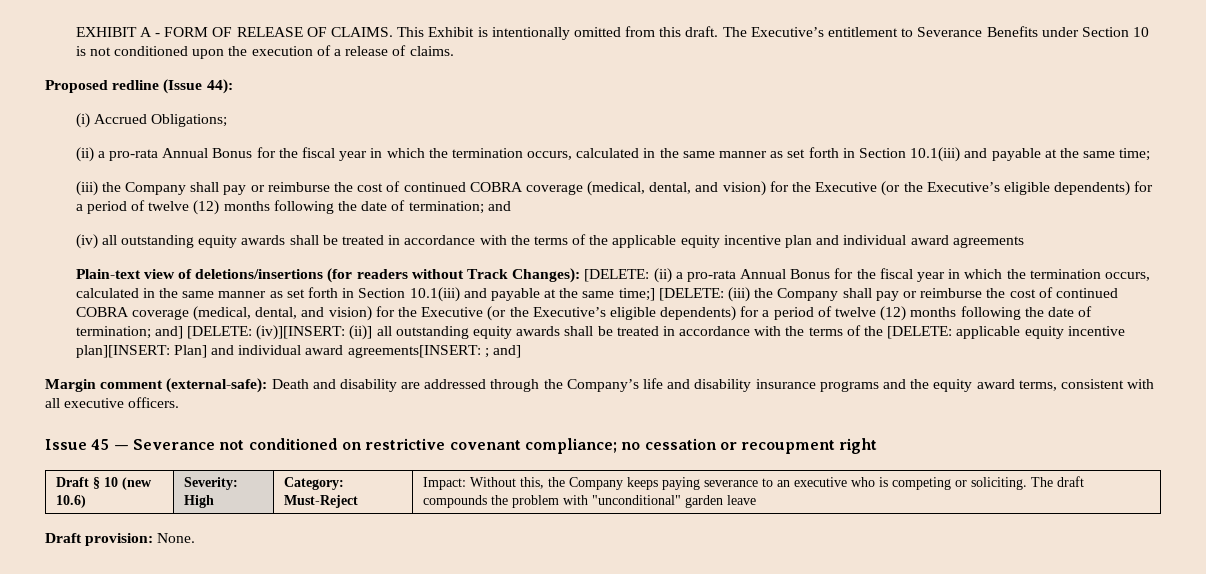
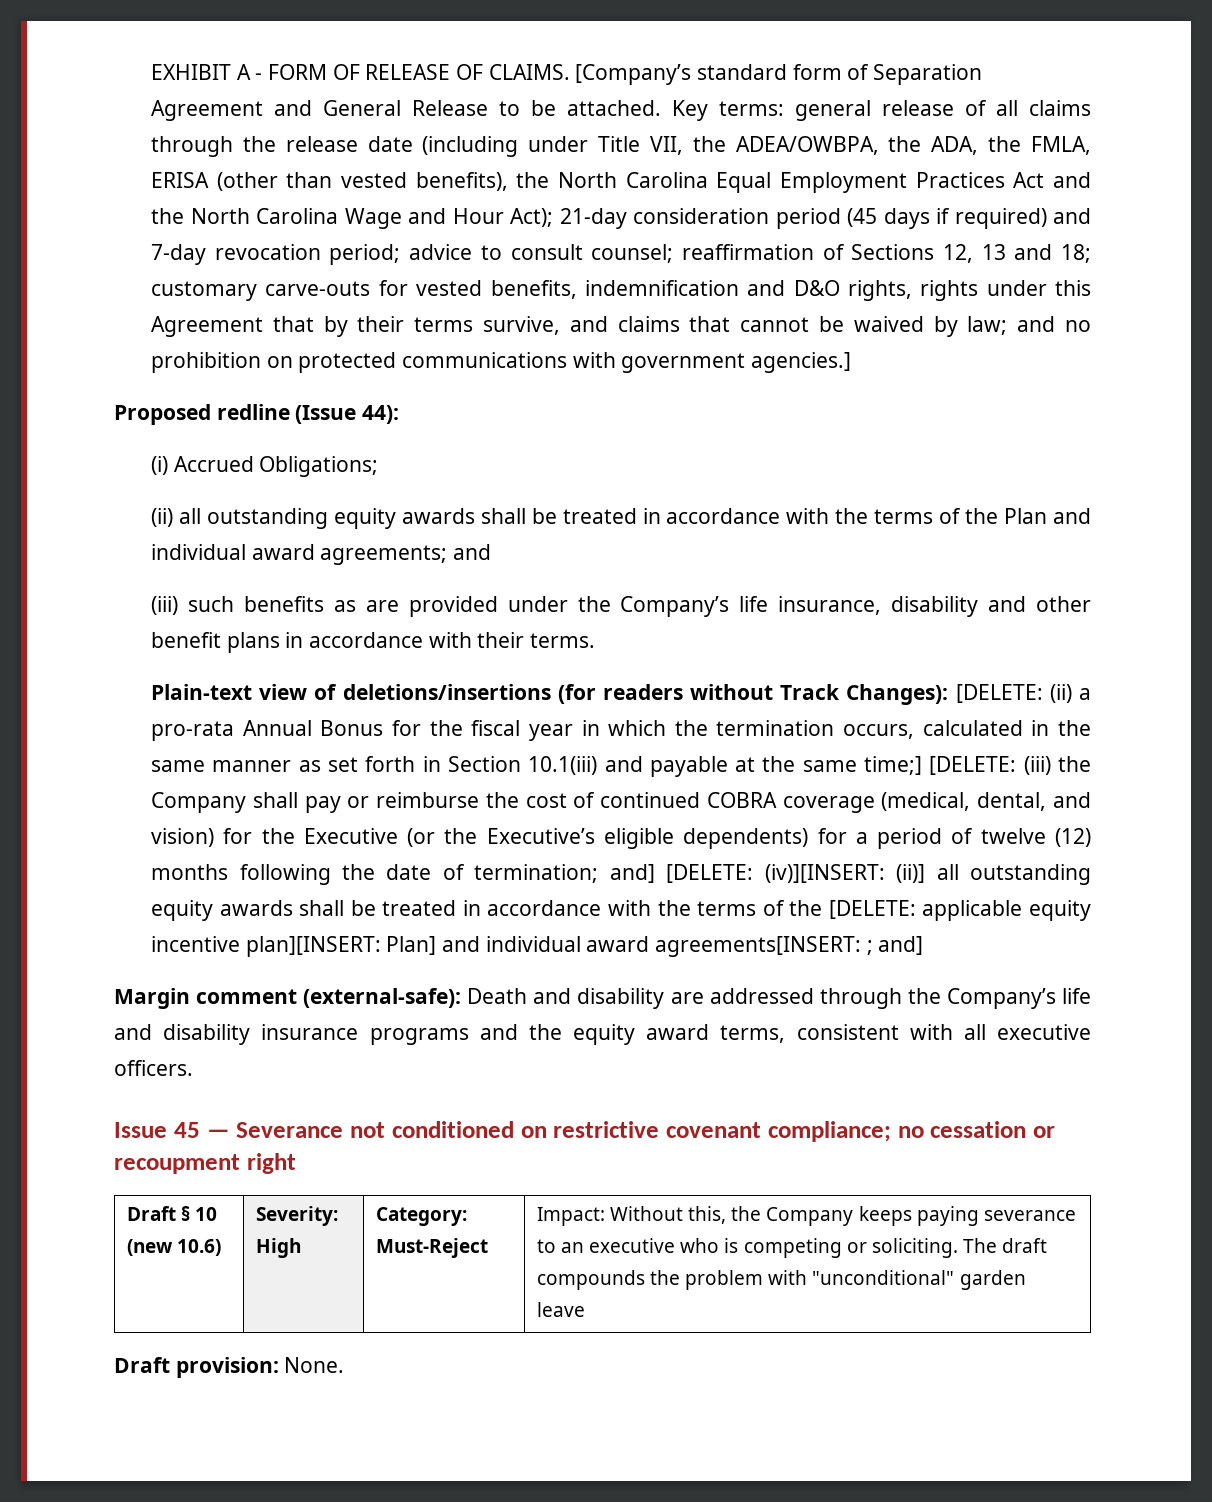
- This Exhibit is intentionally omitted from this draft. The Executive’s entitlement to Severance Benefits under Section 10 is not conditioned upon the execution of a release of claims.
+ [Company’s standard form of Separation Agreement and General Release to be attached. Key terms: general release of all claims through the release date (including under Title VII, the ADEA/OWBPA, the ADA, the FMLA, ERISA (other than vested benefits), the North Carolina Equal Employment Practices Act and the North Carolina Wage and Hour Act); 21-day consideration period (45 days if required) and 7-day revocation period; advice to consult counsel; reaffirmation of Sections 12, 13 and 18; customary carve-outs for vested benefits, indemnification and D&O rights, rights under this Agreement that by their terms survive, and claims that cannot be waived by law; and no prohibition on protected communications with government agencies.]
- (ii) a pro-rata Annual Bonus for the fiscal year in which the termination occurs, calculated in the same manner as set forth in Section 10.1(iii) and payable at the same time;
- (iii) the Company shall pay or reimburse the cost of continued COBRA coverage (medical, dental, and vision) for the Executive (or the Executive’s eligible dependents) for a period of twelve (12) months following the date of termination; and
- (iv) all outstanding equity awards shall be treated in accordance with the terms of the applicable equity incentive plan and individual award agreements
+ (ii) all outstanding equity awards shall be treated in accordance with the terms of the Plan and individual award agreements; and
+ (iii) such benefits as are provided under the Company’s life insurance, disability and other benefit plans in accordance with their terms.

